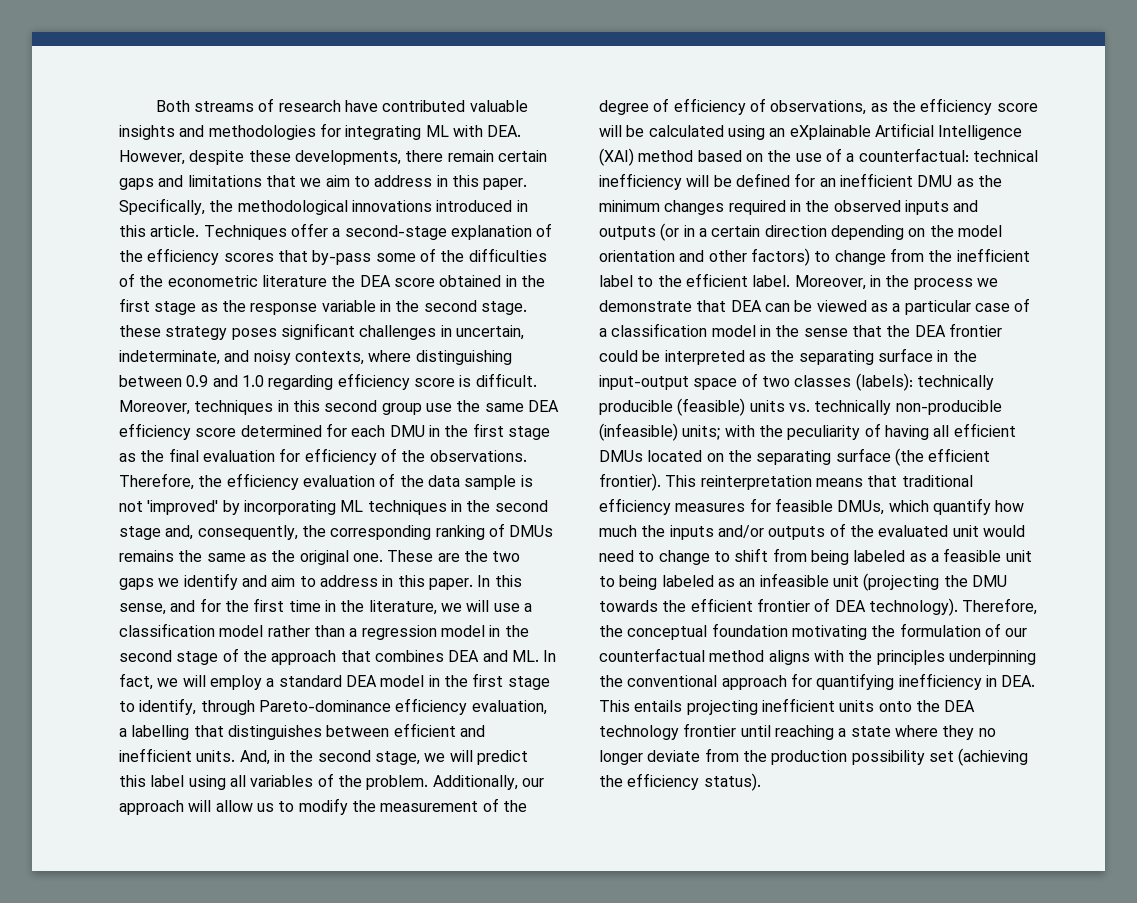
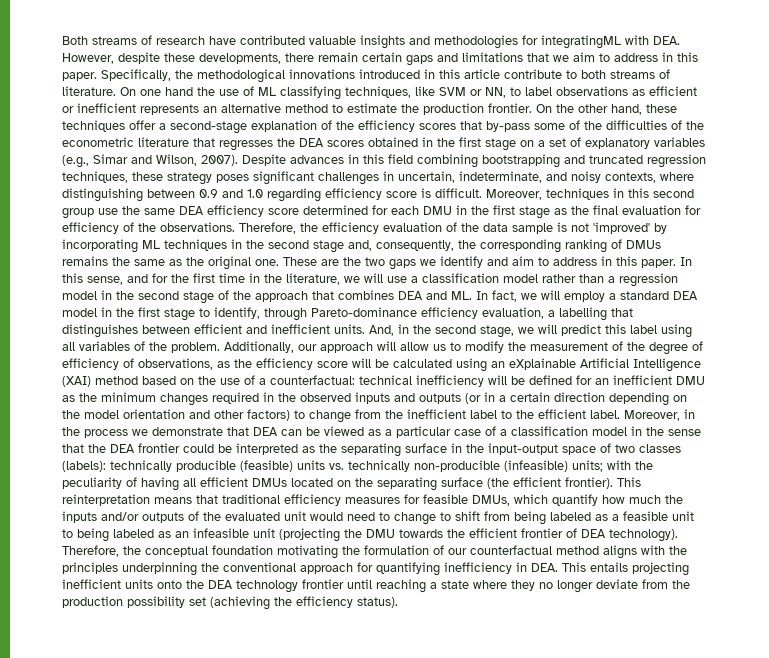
- Both streams of research have contributed valuable insights and methodologies for integrating ML with DEA. However, despite these developments, there remain certain gaps and limitations that we aim to address in this paper.
+ Both streams of research have contributed valuable insights and methodologies for integratingML with DEA. However, despite these developments, there remain certain gaps and limitations that we aim to address in this paper.
- Specifically, the methodological innovations introduced in this article. Techniques offer a second-stage explanation of the efficiency scores that by-pass some of the difficulties of the econometric literature the DEA score obtained in the first stage as the response variable in the second stage. these strategy poses significant challenges in uncertain, indeterminate, and noisy contexts, where distinguishing between 0.9 and 1.0 regarding efficiency score is difficult.
+ Specifically, the methodological innovations introduced in this article contribute to both streams of literature. On one hand the use of ML classifying techniques, like SVM or NN, to label observations as efficient or inefficient represents an alternative method to estimate the production frontier. On the other hand, these techniques offer a second-stage explanation of the efficiency scores that by-pass some of the difficulties of the econometric literature that regresses the DEA scores obtained in the first stage on a set of explanatory variables (e.g., Simar and Wilson, 2007). Despite advances in this field combining bootstrapping and truncated regression techniques, these strategy poses significant challenges in uncertain, indeterminate, and noisy contexts, where distinguishing between 0.9 and 1.0 regarding efficiency score is difficult.

